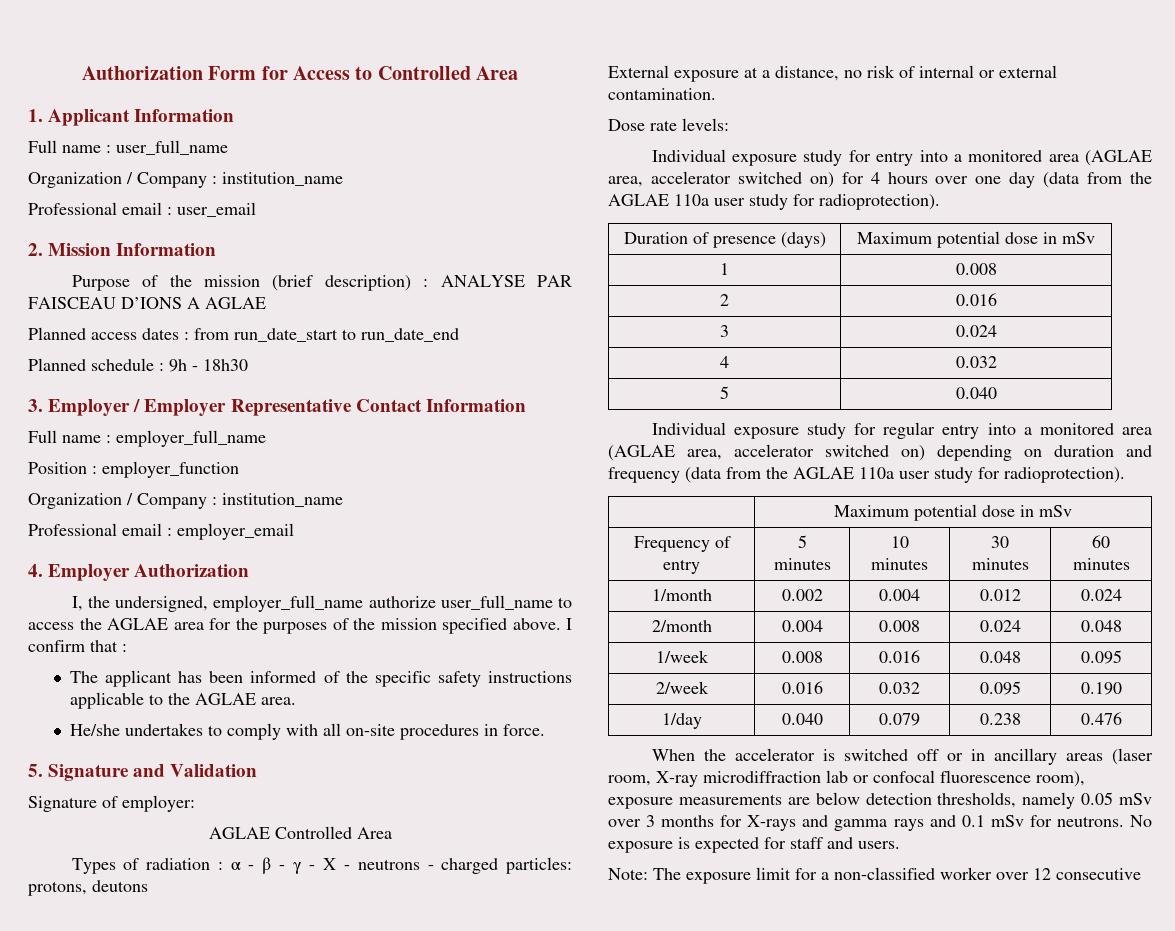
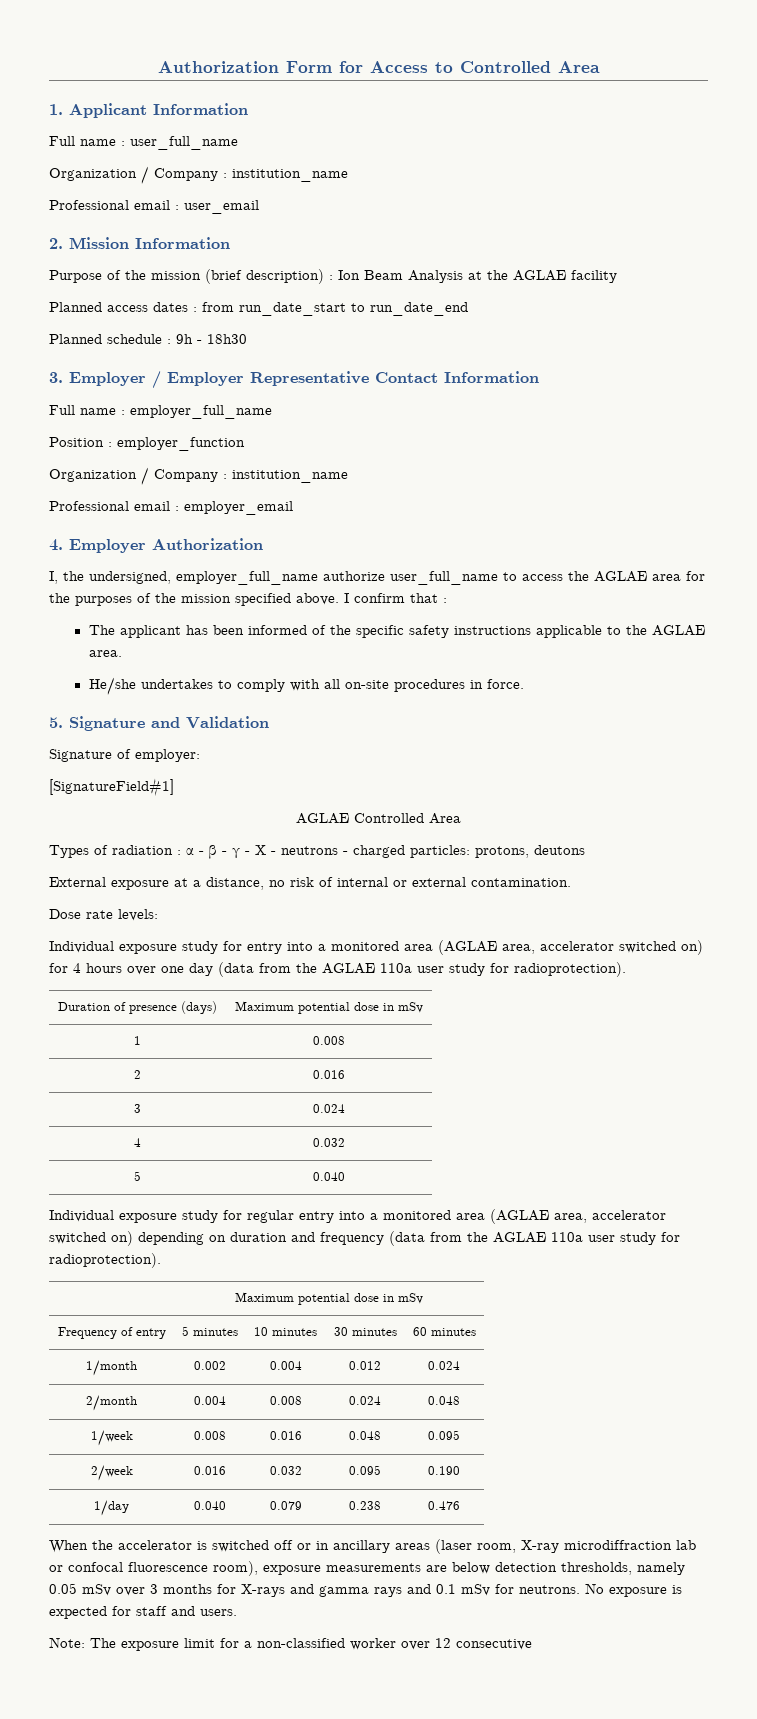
- Purpose of the mission (brief description) : ANALYSE PAR FAISCEAU D’IONS A AGLAE
+ Purpose of the mission (brief description) : Ion Beam Analysis at the AGLAE facility
+ [SignatureField#1]

